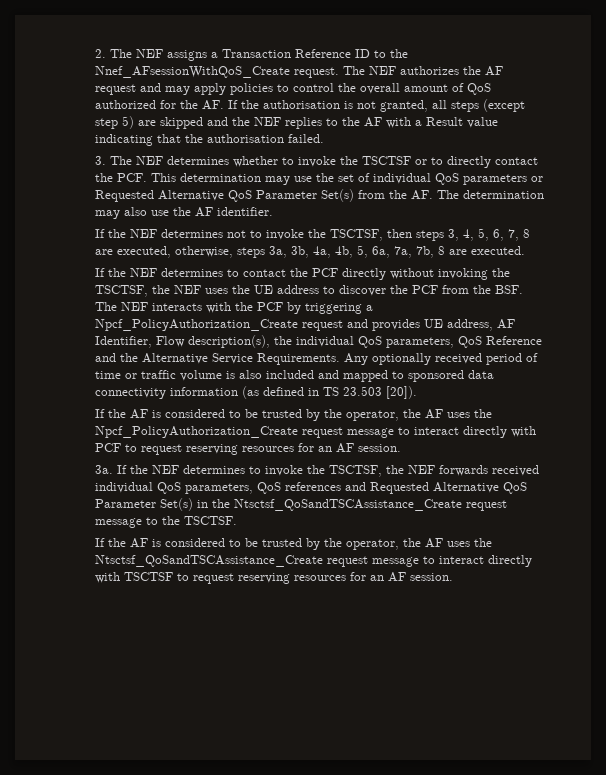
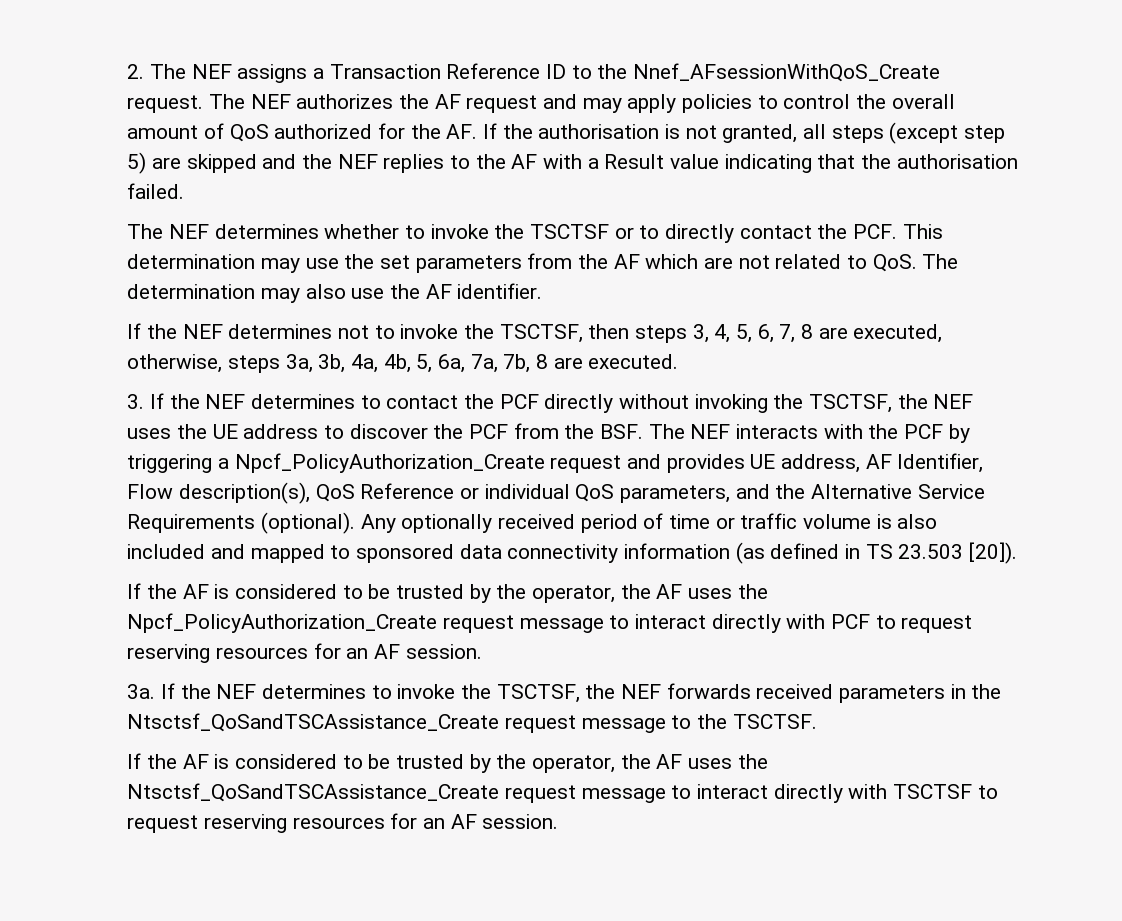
- 3. The NEF determines whether to invoke the TSCTSF or to directly contact the PCF. This determination may use the set of individual QoS parameters or Requested Alternative QoS Parameter Set(s) from the AF. The determination may also use the AF identifier.
+ The NEF determines whether to invoke the TSCTSF or to directly contact the PCF. This determination may use the set parameters from the AF which are not related to QoS. The determination may also use the AF identifier.
- If the NEF determines to contact the PCF directly without invoking the TSCTSF, the NEF uses the UE address to discover the PCF from the BSF. The NEF interacts with the PCF by triggering a Npcf_PolicyAuthorization_Create request and provides UE address, AF Identifier, Flow description(s), the individual QoS parameters, QoS Reference and the Alternative Service Requirements.
+ 3. If the NEF determines to contact the PCF directly without invoking the TSCTSF, the NEF uses the UE address to discover the PCF from the BSF. The NEF interacts with the PCF by triggering a Npcf_PolicyAuthorization_Create request and provides UE address, AF Identifier, Flow description(s), QoS Reference or individual QoS parameters, and the Alternative Service Requirements (optional).
- If the NEF determines to invoke the TSCTSF, the NEF forwards received individual QoS parameters, QoS references and Requested Alternative QoS Parameter Set(s) in the Ntsctsf_QoSandTSCAssistance_Create request message to the TSCTSF.
+ If the NEF determines to invoke the TSCTSF, the NEF forwards received parameters in the Ntsctsf_QoSandTSCAssistance_Create request message to the TSCTSF.

